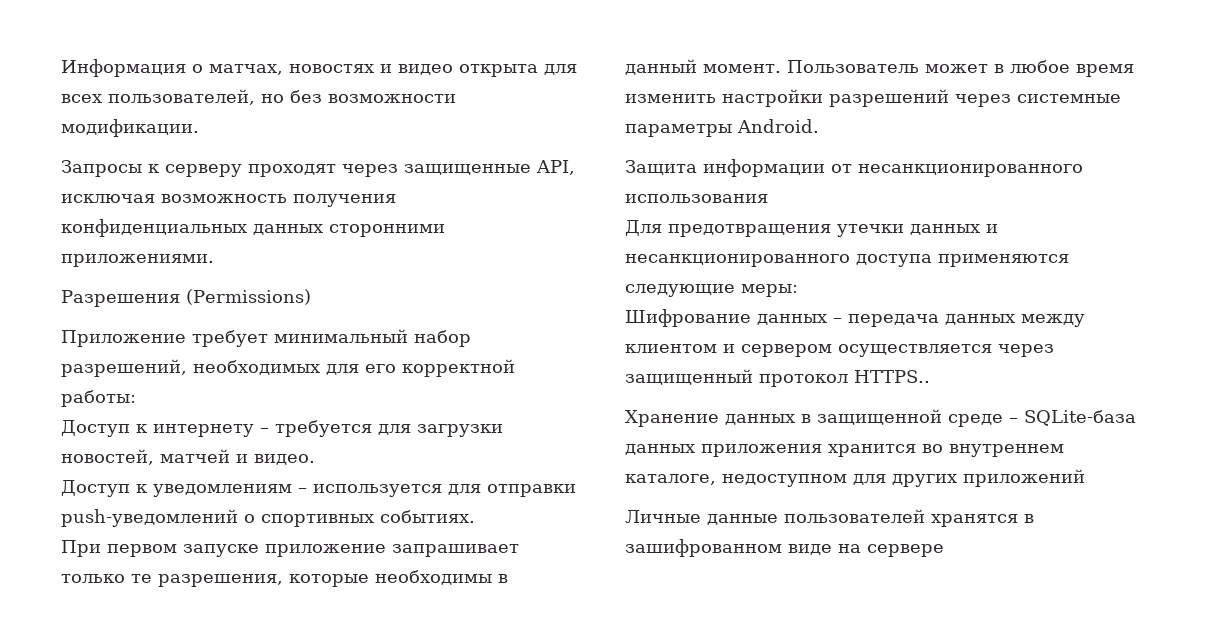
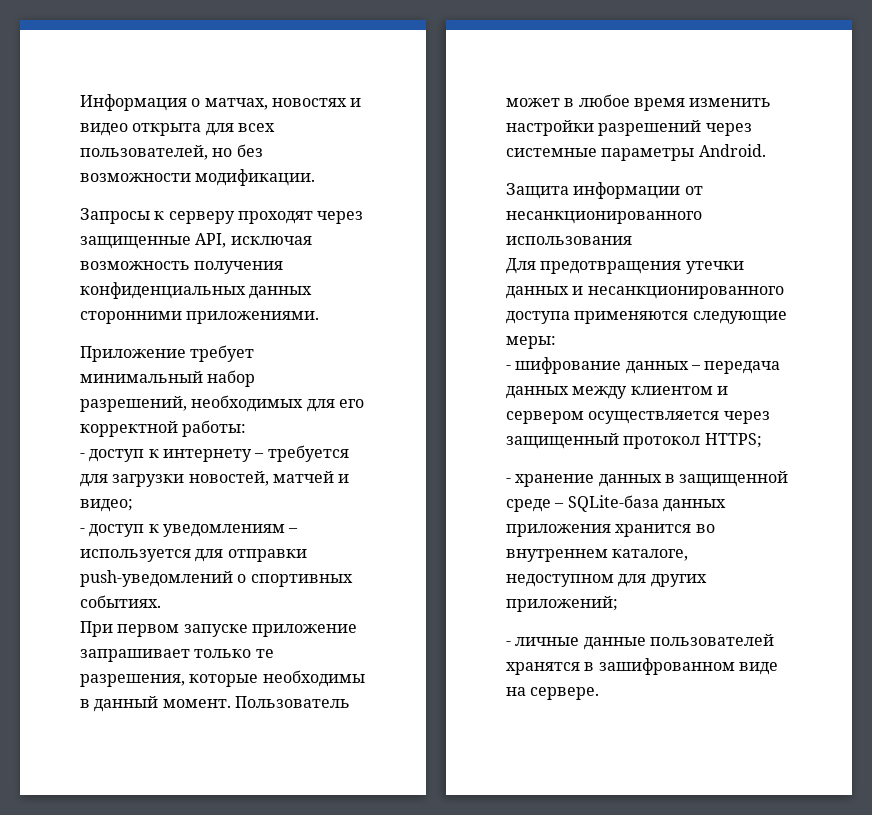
- Разрешения (Permissions)
- Доступ к интернету – требуется для загрузки новостей, матчей и видео.
- Доступ к уведомлениям – используется для отправки push-уведомлений о спортивных событиях.
+ - доступ к интернету – требуется для загрузки новостей, матчей и видео;
+ - доступ к уведомлениям – используется для отправки push-уведомлений о спортивных событиях.
- Шифрование данных – передача данных между клиентом и сервером осуществляется через защищенный протокол HTTPS..
- Хранение данных в защищенной среде – SQLite-база данных приложения хранится во внутреннем каталоге, недоступном для других приложений
- Личные данные пользователей хранятся в зашифрованном виде на сервере
+ - шифрование данных – передача данных между клиентом и сервером осуществляется через защищенный протокол HTTPS;
+ - хранение данных в защищенной среде – SQLite-база данных приложения хранится во внутреннем каталоге, недоступном для других приложений;
+ - личные данные пользователей хранятся в зашифрованном виде на сервере.

